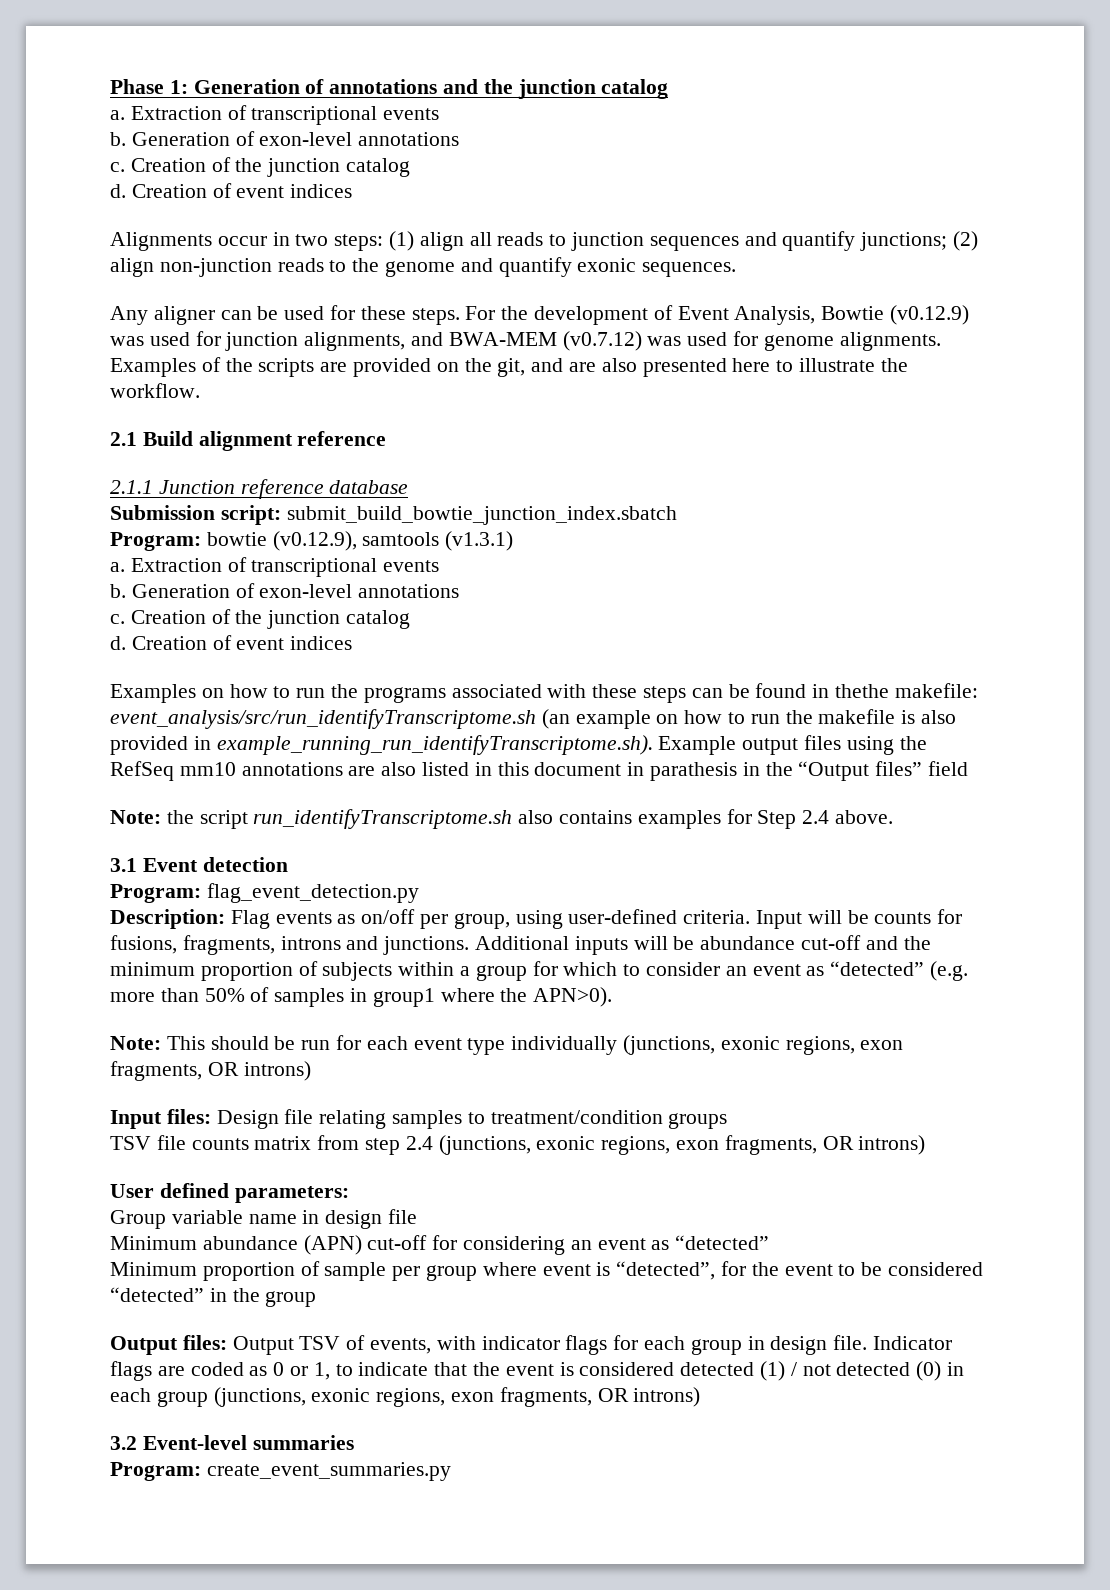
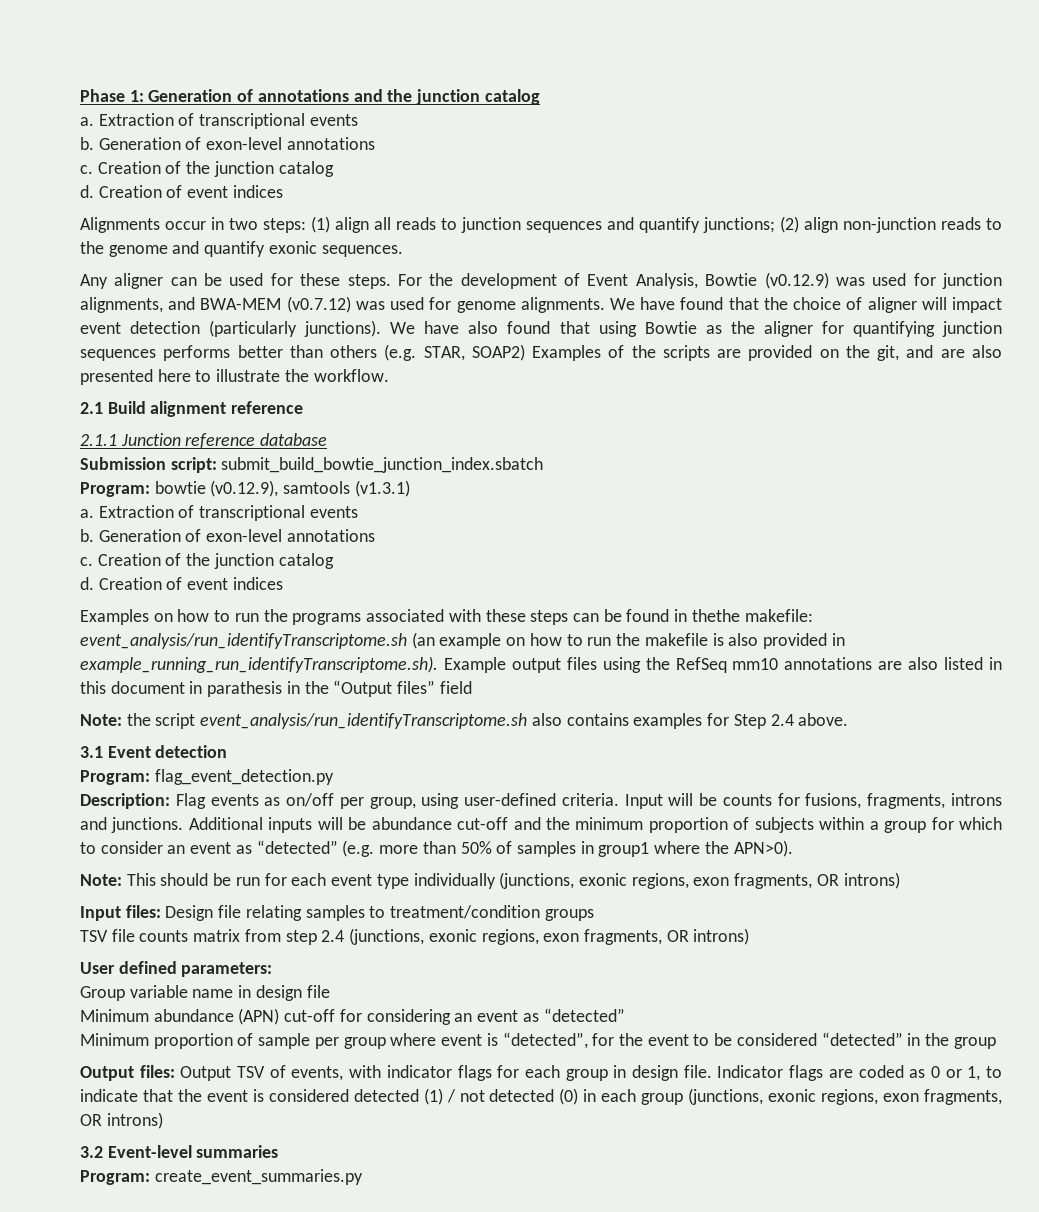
- Examples of the scripts are provided on the git, and are also presented here to illustrate the workflow.
+ We have found that the choice of aligner will impact event detection (particularly junctions). We have also found that using Bowtie as the aligner for quantifying junction sequences performs better than others (e.g. STAR, SOAP2) Examples of the scripts are provided on the git, and are also presented here to illustrate the workflow.
- Examples on how to run the programs associated with these steps can be found in thethe makefile: event_analysis/src/run_identifyTranscriptome.sh (an example on how to run the makefile is also provided in example_running_run_identifyTranscriptome.sh). Example output files using the RefSeq mm10 annotations are also listed in this document in parathesis in the “Output files” field
+ Examples on how to run the programs associated with these steps can be found in thethe makefile: event_analysis/run_identifyTranscriptome.sh (an example on how to run the makefile is also provided in example_running_run_identifyTranscriptome.sh). Example output files using the RefSeq mm10 annotations are also listed in this document in parathesis in the “Output files” field
- Note: the script run_identifyTranscriptome.sh also contains examples for Step 2.4 above.
+ Note: the script event_analysis/run_identifyTranscriptome.sh also contains examples for Step 2.4 above.

